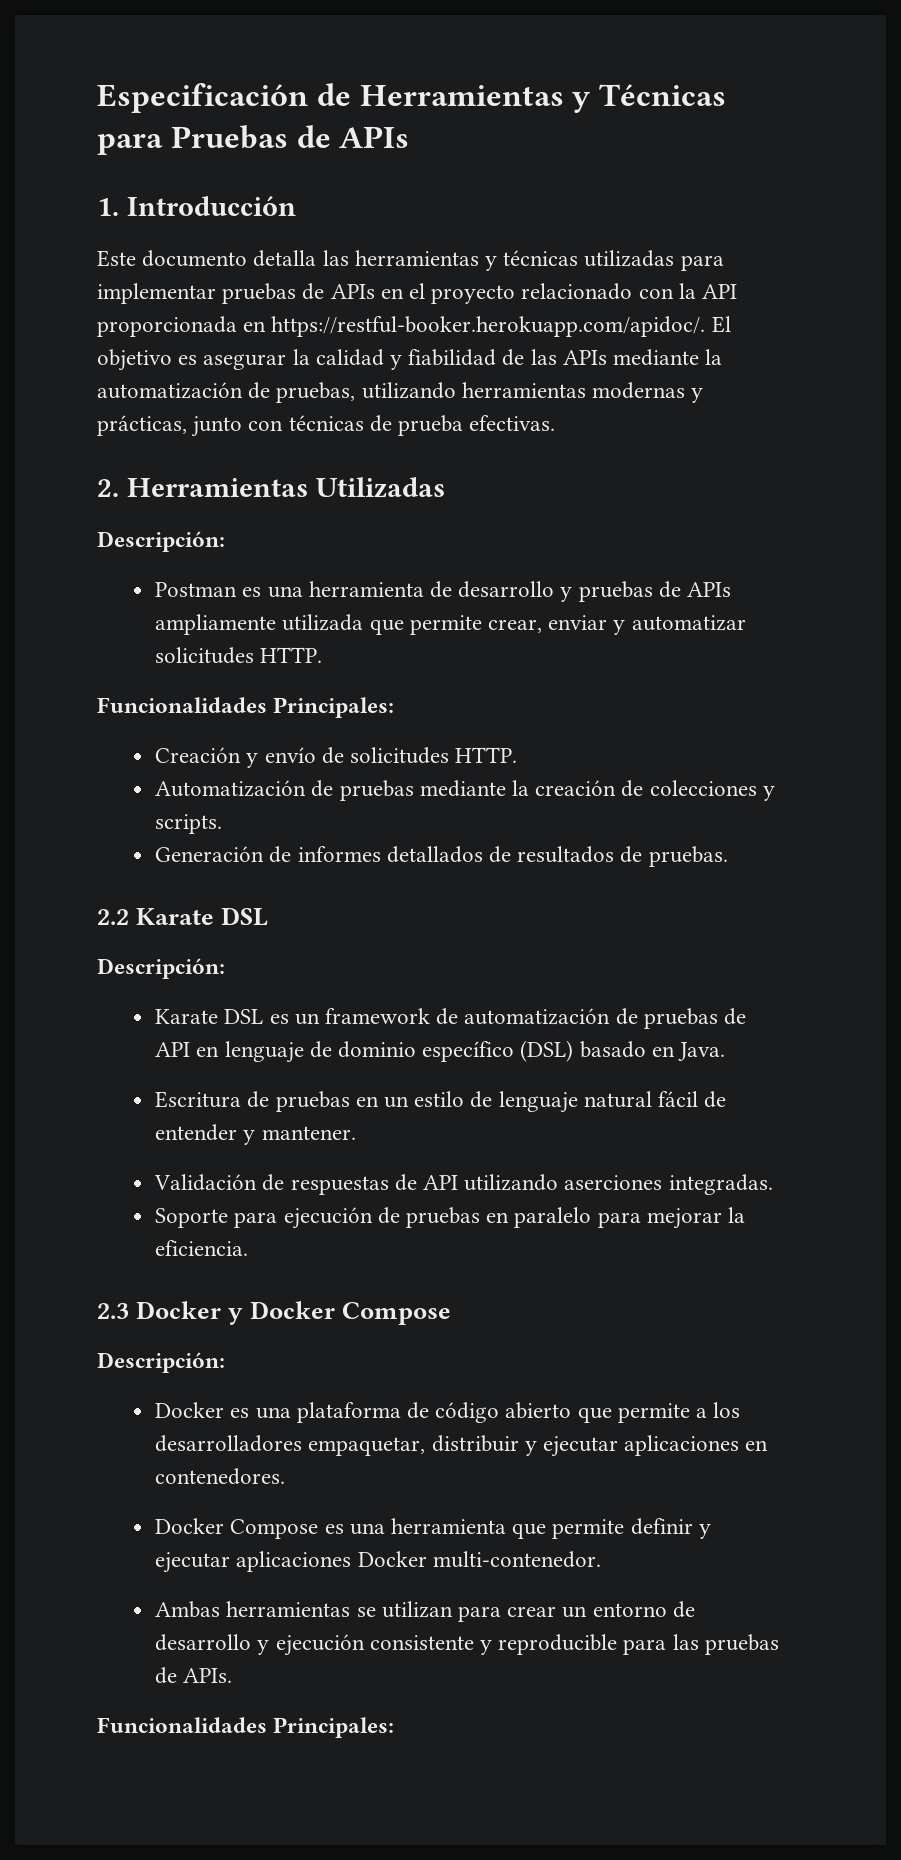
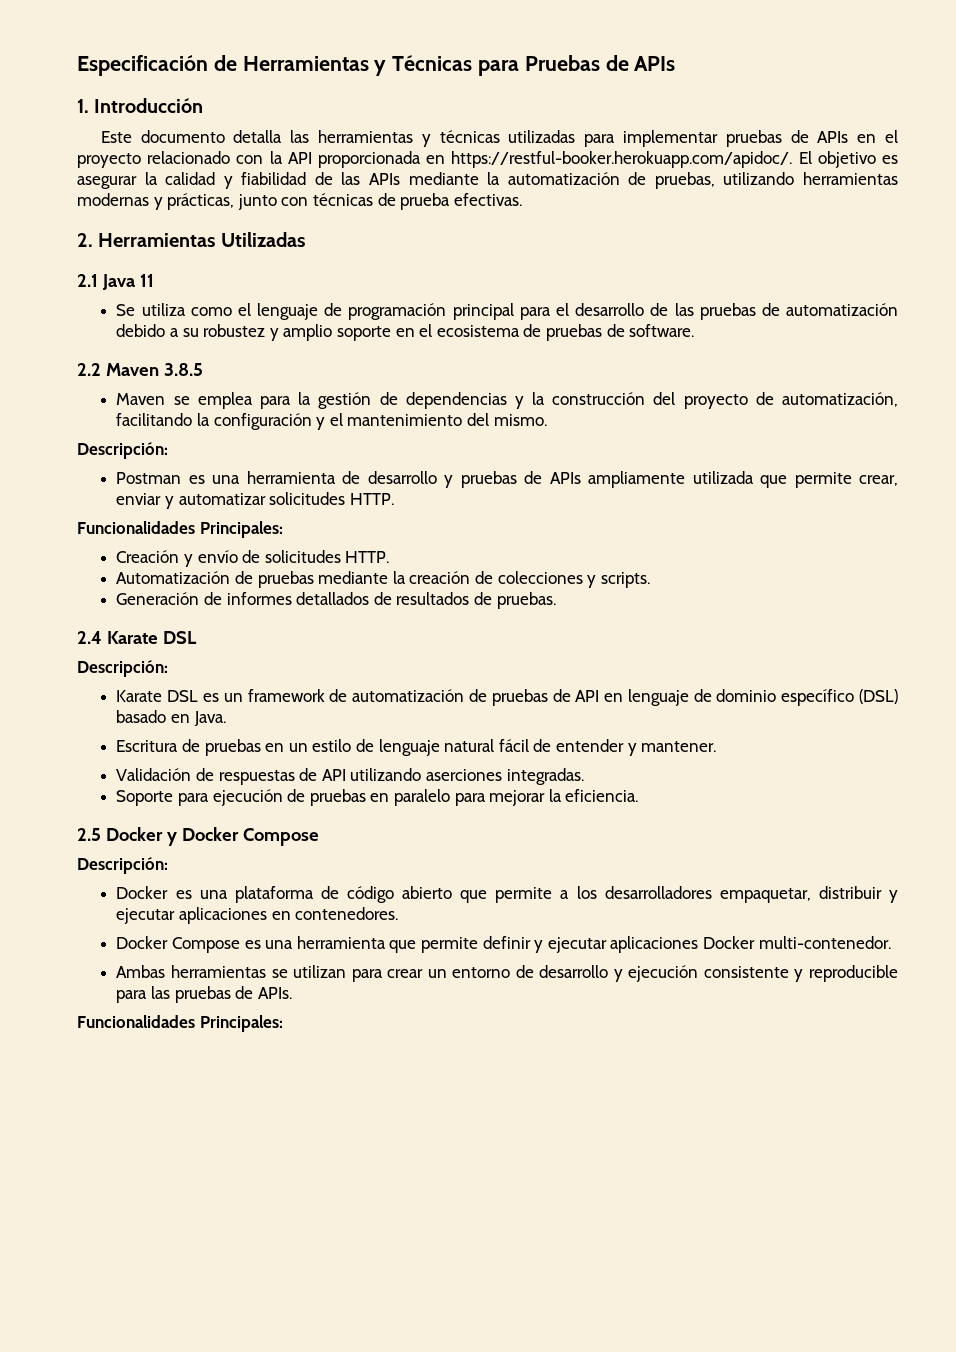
+ 2.1 Java 11
+ Se utiliza como el lenguaje de programación principal para el desarrollo de las pruebas de automatización debido a su robustez y amplio soporte en el ecosistema de pruebas de software.
+ 2.2 Maven 3.8.5
+ Maven se emplea para la gestión de dependencias y la construcción del proyecto de automatización, facilitando la configuración y el mantenimiento del mismo.
- 2.2 Karate DSL
+ 2.4 Karate DSL
- 2.3 Docker y Docker Compose
+ 2.5 Docker y Docker Compose

